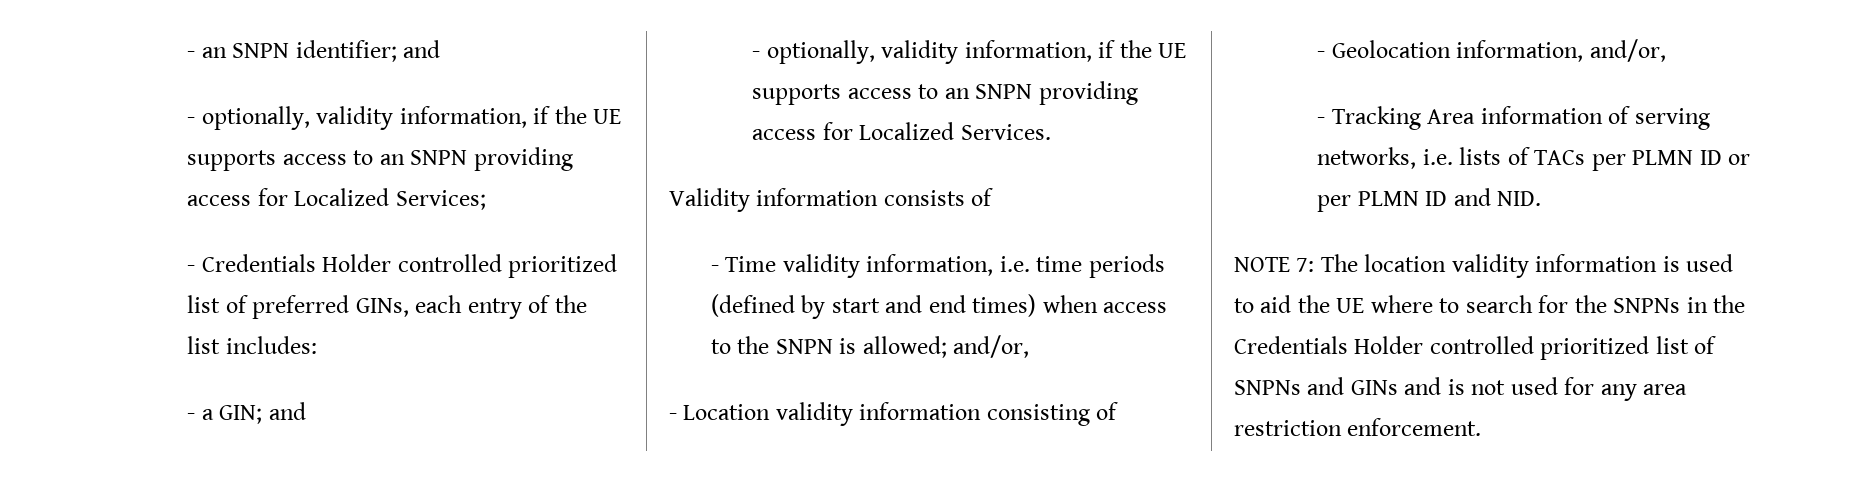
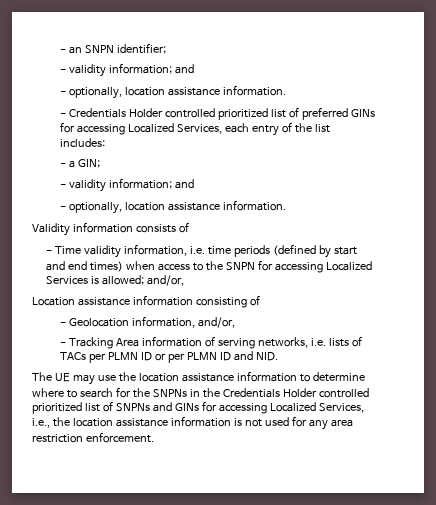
- - an SNPN identifier; and
- - optionally, validity information, if the UE supports access to an SNPN providing access for Localized Services;
+ - an SNPN identifier;
+ - validity information; and
+ - optionally, location assistance information.
- - Credentials Holder controlled prioritized list of preferred GINs, each entry of the list includes:
+ - Credentials Holder controlled prioritized list of preferred GINs for accessing Localized Services, each entry of the list includes:
- - a GIN; and
- - optionally, validity information, if the UE supports access to an SNPN providing access for Localized Services.
+ - a GIN;
+ - validity information; and
+ - optionally, location assistance information.
- - Time validity information, i.e. time periods (defined by start and end times) when access to the SNPN is allowed; and/or,
+ - Time validity information, i.e. time periods (defined by start and end times) when access to the SNPN for accessing Localized Services is allowed; and/or,
- - Location validity information consisting of
+ Location assistance information consisting of
- NOTE 7: The location validity information is used to aid the UE where to search for the SNPNs in the Credentials Holder controlled prioritized list of SNPNs and GINs and is not used for any area restriction enforcement.
+ The UE may use the location assistance information to determine where to search for the SNPNs in the Credentials Holder controlled prioritized list of SNPNs and GINs for accessing Localized Services, i.e., the location assistance information is not used for any area restriction enforcement.

